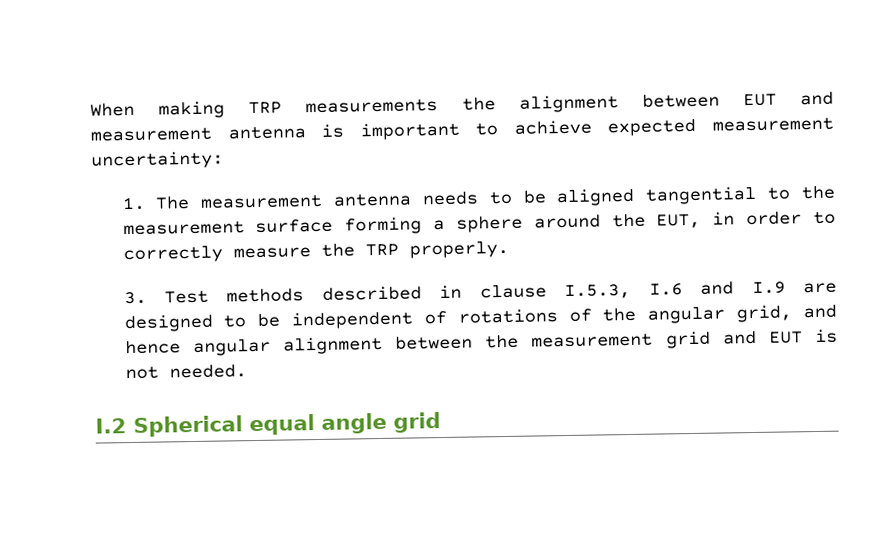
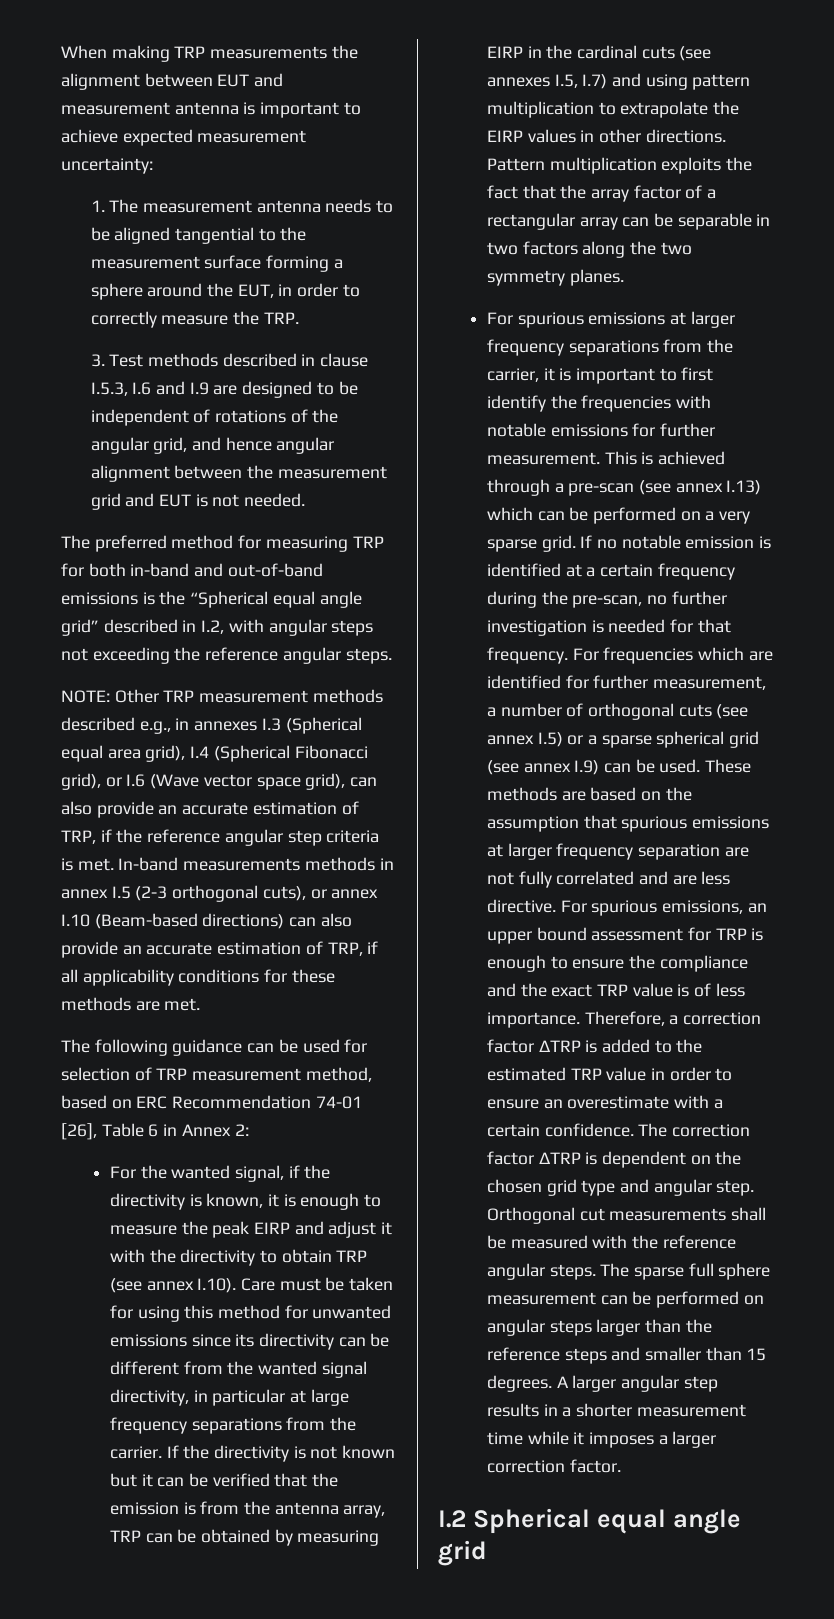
- 1. The measurement antenna needs to be aligned tangential to the measurement surface forming a sphere around the EUT, in order to correctly measure the TRP properly.
+ 1. The measurement antenna needs to be aligned tangential to the measurement surface forming a sphere around the EUT, in order to correctly measure the TRP.
+ The preferred method for measuring TRP for both in-band and out-of-band emissions is the “Spherical equal angle grid” described in I.2, with angular steps not exceeding the reference angular steps.
+ NOTE: Other TRP measurement methods described e.g., in annexes I.3 (Spherical equal area grid), I.4 (Spherical Fibonacci grid), or I.6 (Wave vector space grid), can also provide an accurate estimation of TRP, if the reference angular step criteria is met. In-band measurements methods in annex I.5 (2-3 orthogonal cuts), or annex I.10 (Beam-based directions) can also provide an accurate estimation of TRP, if all applicability conditions for these methods are met.
+ The following guidance can be used for selection of TRP measurement method, based on ERC Recommendation 74-01 [26], Table 6 in Annex 2:
+ For the wanted signal, if the directivity is known, it is enough to measure the peak EIRP and adjust it with the directivity to obtain TRP (see annex I.10). Care must be taken for using this method for unwanted emissions since its directivity can be different from the wanted signal directivity, in particular at large frequency separations from the carrier. If the directivity is not known but it can be verified that the emission is from the antenna array, TRP can be obtained by measuring EIRP in the cardinal cuts (see annexes I.5, I.7) and using pattern multiplication to extrapolate the EIRP values in other directions. Pattern multiplication exploits the fact that the array factor of a rectangular array can be separable in two factors along the two symmetry planes.
+ For spurious emissions at larger frequency separations from the carrier, it is important to first identify the frequencies with notable emissions for further measurement. This is achieved through a pre-scan (see annex I.13) which can be performed on a very sparse grid. If no notable emission is identified at a certain frequency during the pre-scan, no further investigation is needed for that frequency. For frequencies which are identified for further measurement, a number of orthogonal cuts (see annex I.5) or a sparse spherical grid (see annex I.9) can be used. These methods are based on the assumption that spurious emissions at larger frequency separation are not fully correlated and are less directive. For spurious emissions, an upper bound assessment for TRP is enough to ensure the compliance and the exact TRP value is of less importance. Therefore, a correction factor ΔTRP is added to the estimated TRP value in order to ensure an overestimate with a certain confidence. The correction factor ΔTRP is dependent on the chosen grid type and angular step. Orthogonal cut measurements shall be measured with the reference angular steps. The sparse full sphere measurement can be performed on angular steps larger than the reference steps and smaller than 15 degrees. A larger angular step results in a shorter measurement time while it imposes a larger correction factor.

